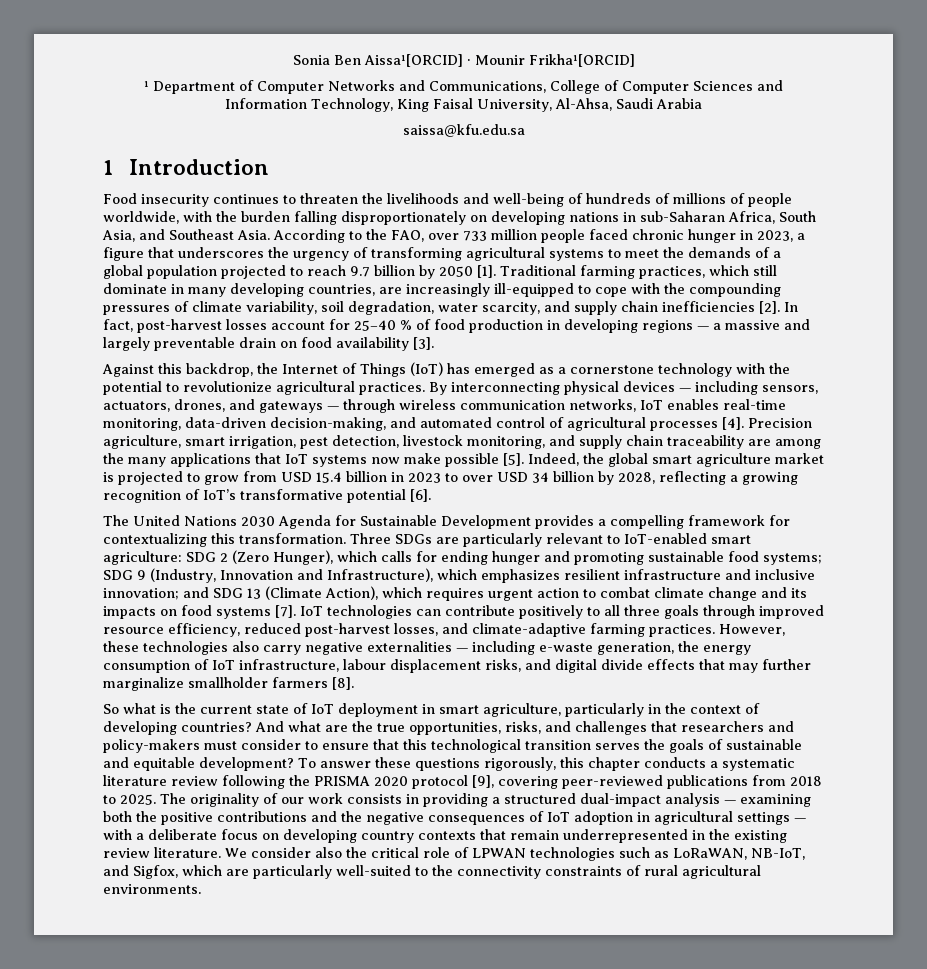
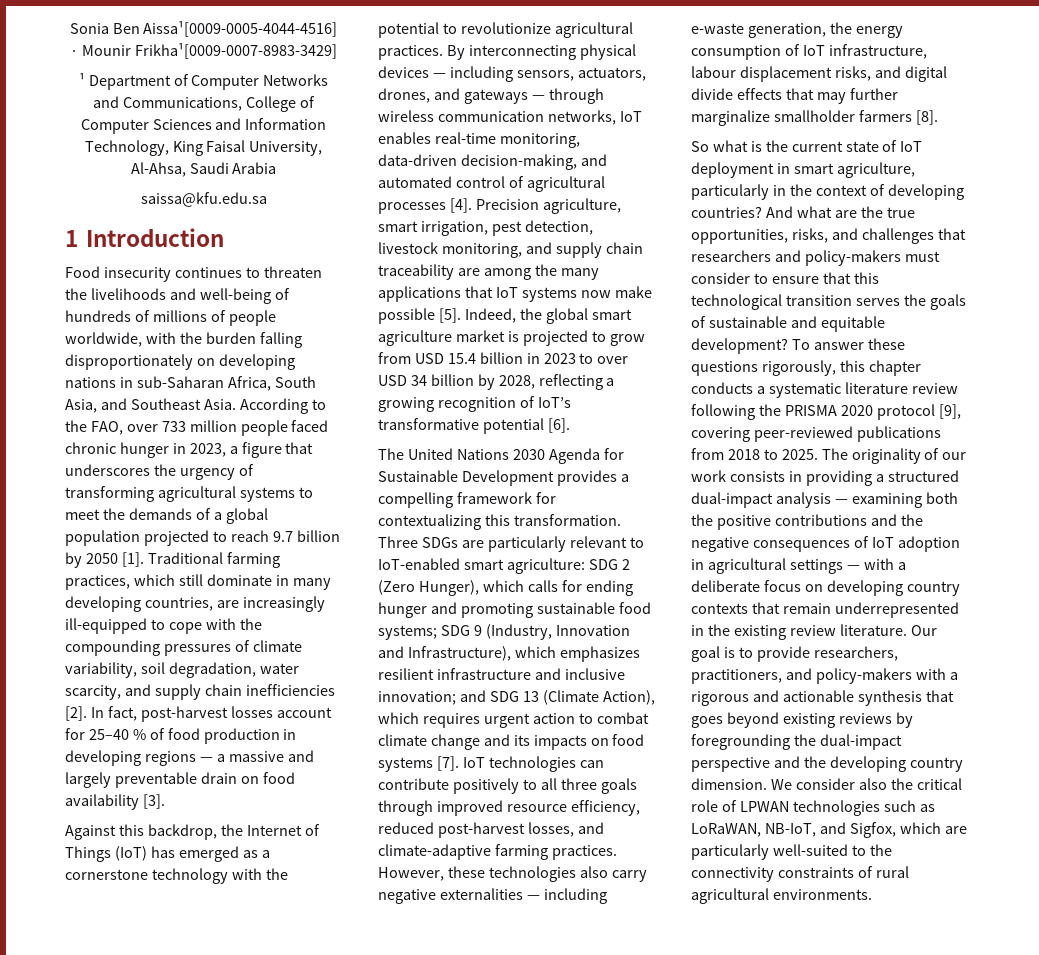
- Sonia Ben Aissa¹[ORCID] · Mounir Frikha¹[ORCID]
+ Sonia Ben Aissa¹[0009-0005-4044-4516] · Mounir Frikha¹[0009-0007-8983-3429]
+ Our goal is to provide researchers, practitioners, and policy-makers with a rigorous and actionable synthesis that goes beyond existing reviews by foregrounding the dual-impact perspective and the developing country dimension.

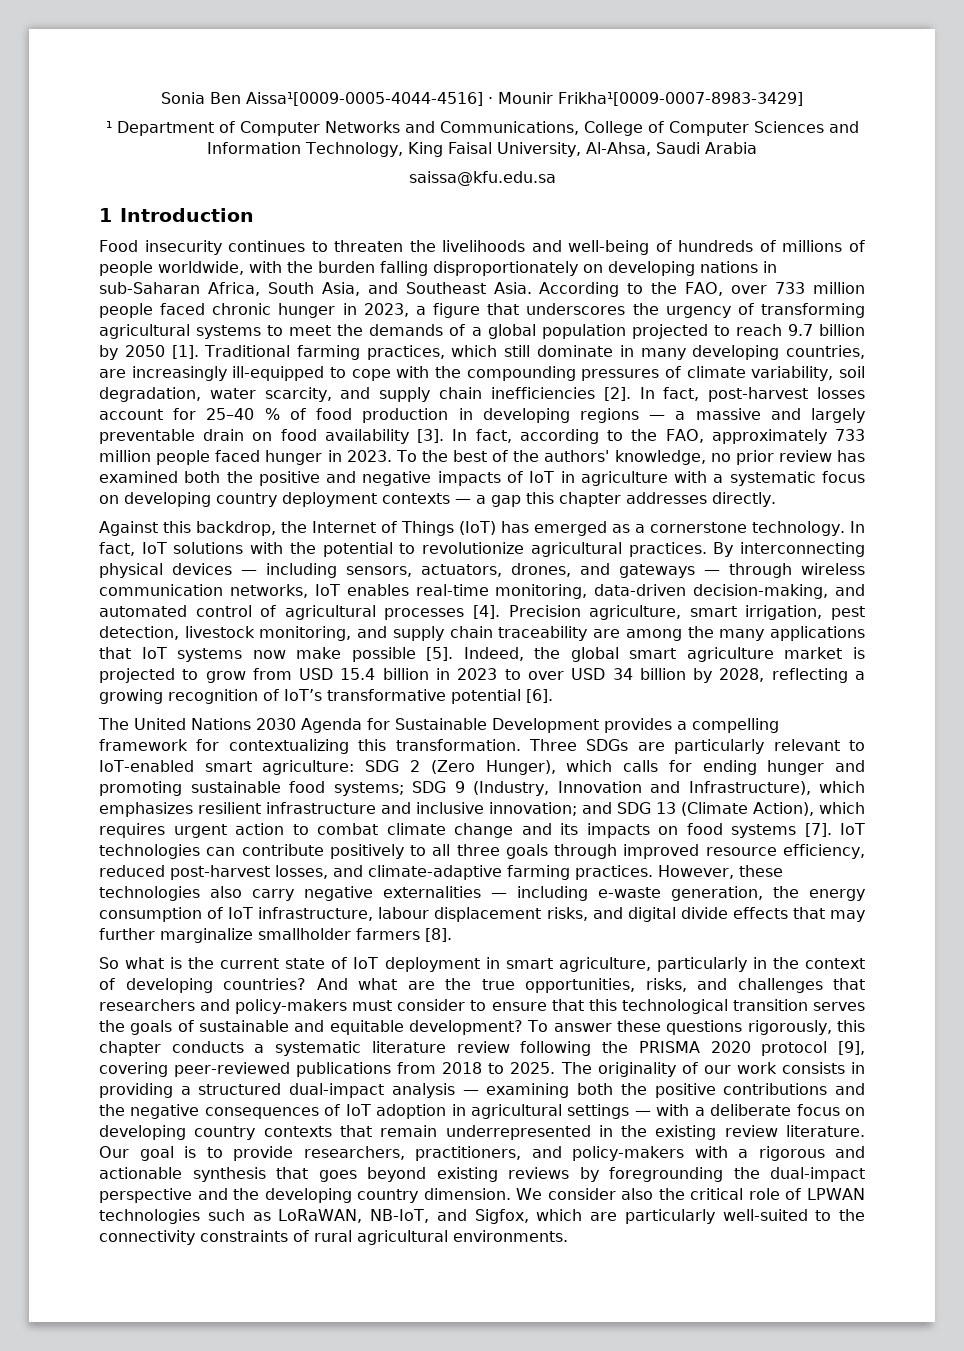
+ In fact, according to the FAO, approximately 733 million people faced hunger in 2023. To the best of the authors' knowledge, no prior review has examined both the positive and negative impacts of IoT in agriculture with a systematic focus on developing country deployment contexts — a gap this chapter addresses directly.
- Against this backdrop, the Internet of Things (IoT) has emerged as a cornerstone technology with the potential to revolutionize agricultural practices.
+ Against this backdrop, the Internet of Things (IoT) has emerged as a cornerstone technology. In fact, IoT solutions with the potential to revolutionize agricultural practices.

